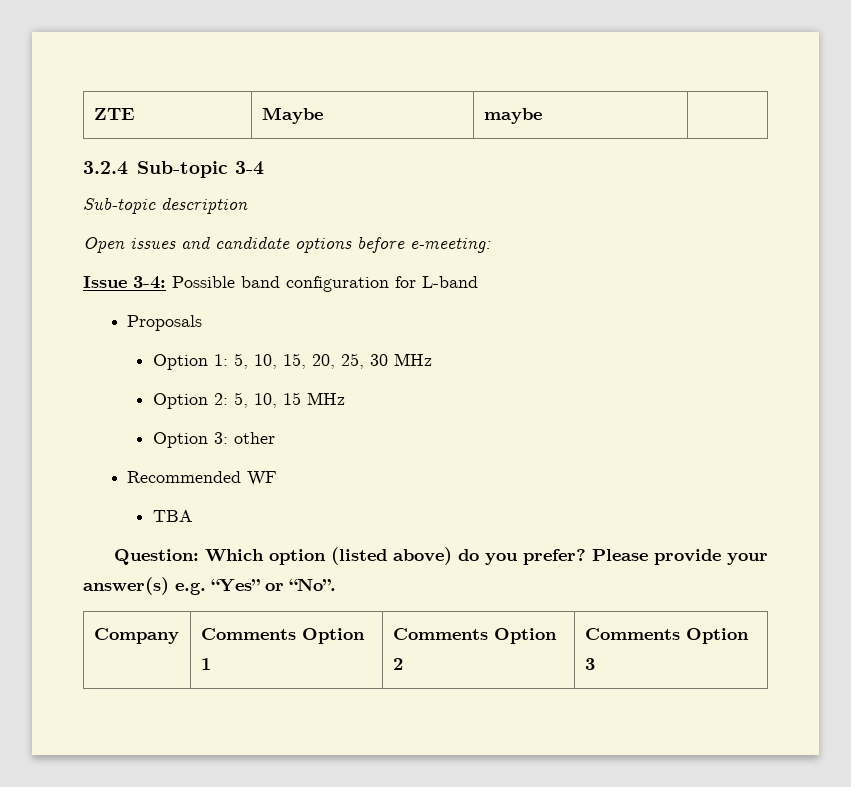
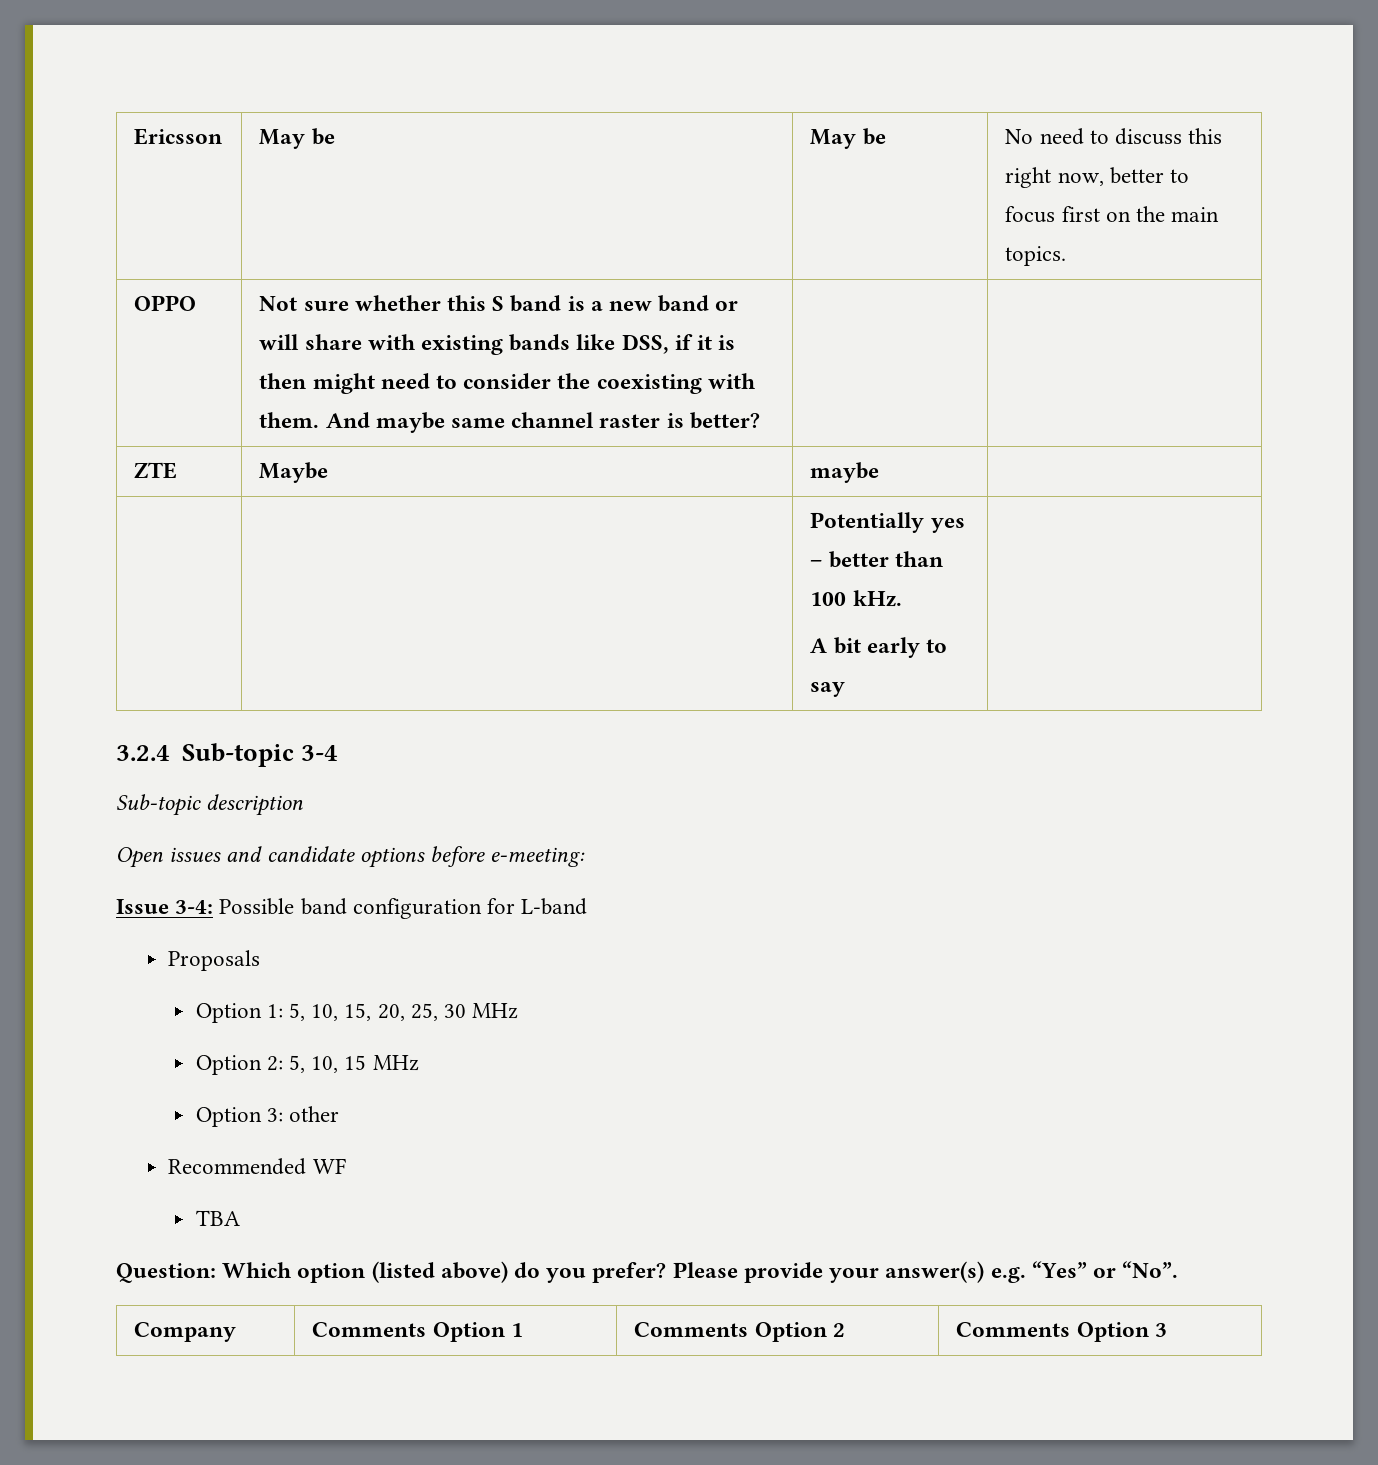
+ Ericsson | May be | May be | No need to discuss this right now, better to focus first on the main topics.
+ OPPO | Not sure whether this S band is a new band or will share with existing bands like DSS, if it is then might need to consider the coexisting with them. And maybe same channel raster is better? | |
  ZTE | Maybe | maybe |
+ | | Potentially yes – better than 100 kHz.
+ A bit early to say |

